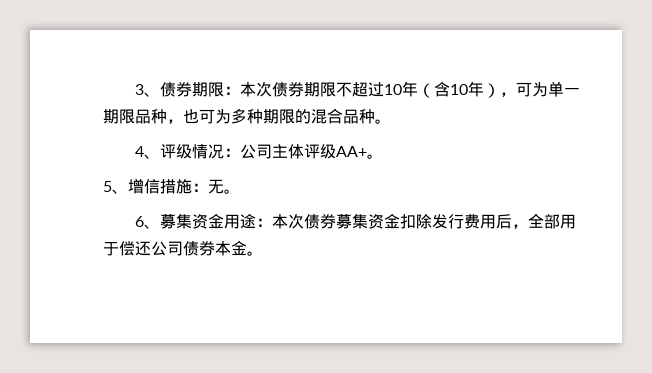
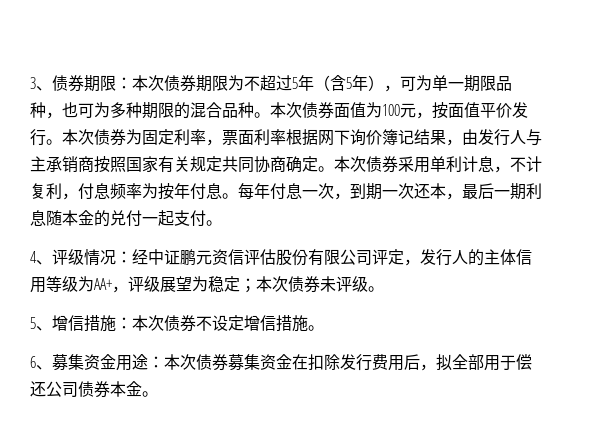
- 3、债券期限：本次债券期限不超过10年（含10年），可为单一期限品种，也可为多种期限的混合品种。
- 4、评级情况：公司主体评级AA+。
+ 3、债券期限：本次债券期限为不超过5年（含5年），可为单一期限品种，也可为多种期限的混合品种。本次债券面值为100元，按面值平价发行。本次债券为固定利率，票面利率根据网下询价簿记结果，由发行人与主承销商按照国家有关规定共同协商确定。本次债券采用单利计息，不计复利，付息频率为按年付息。每年付息一次，到期一次还本，最后一期利息随本金的兑付一起支付。
+ 4、评级情况：经中证鹏元资信评估股份有限公司评定，发行人的主体信用等级为AA+，评级展望为稳定；本次债券未评级。
- 5、增信措施：无。
+ 5、增信措施：本次债券不设定增信措施。
- 6、募集资金用途：本次债券募集资金扣除发行费用后，全部用于偿还公司债券本金。
+ 6、募集资金用途：本次债券募集资金在扣除发行费用后，拟全部用于偿还公司债券本金。

